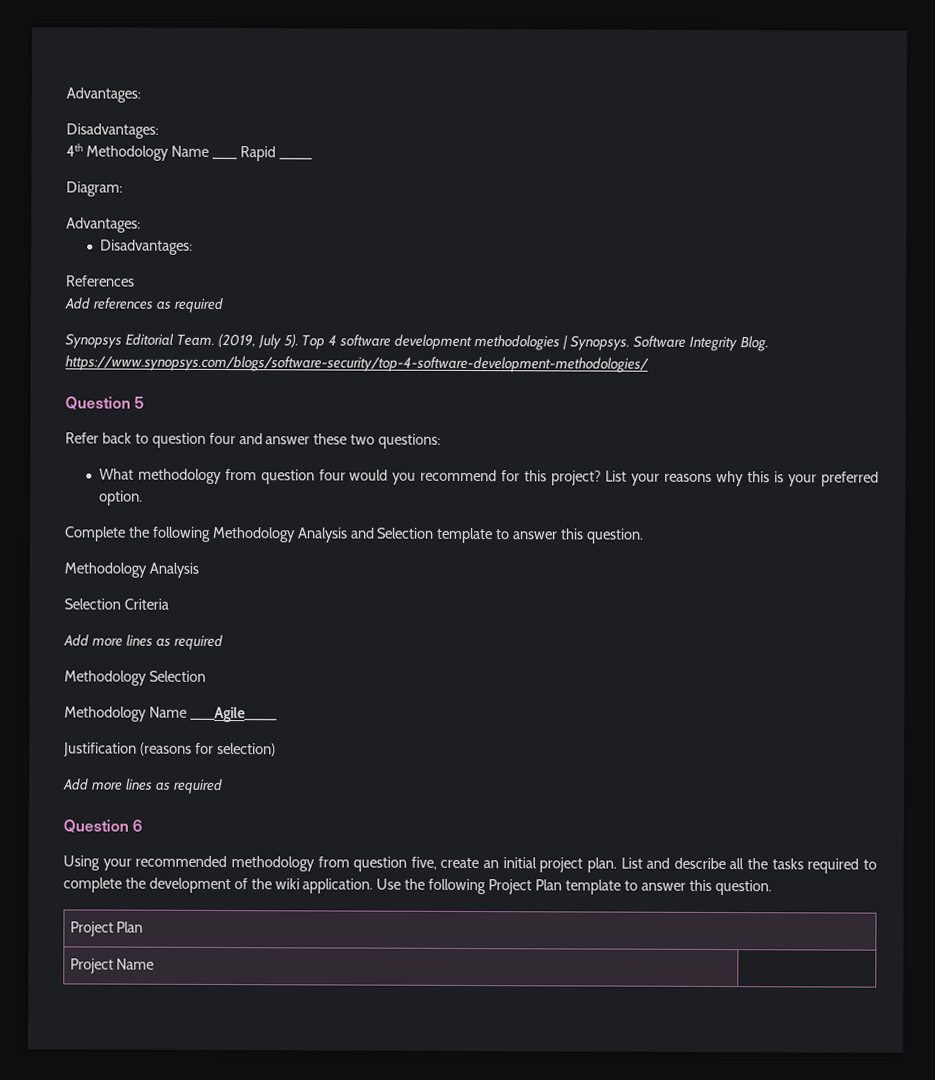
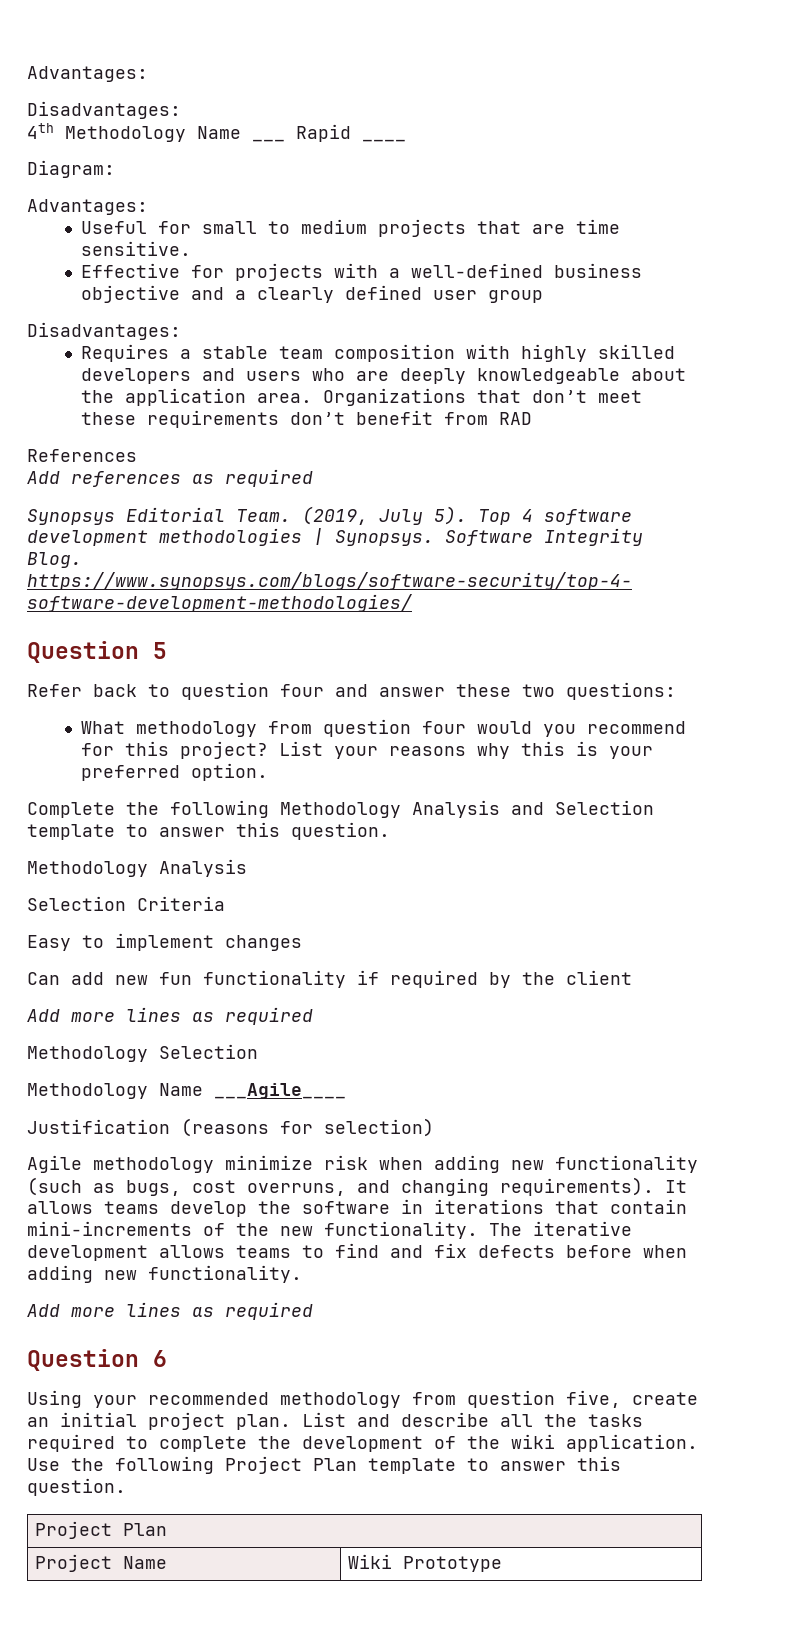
  Diagram:
  Advantages:
+ Useful for small to medium projects that are time sensitive.
+ Effective for projects with a well-defined business objective and a clearly defined user group
  Disadvantages:
+ Requires a stable team composition with highly skilled developers and users who are deeply knowledgeable about the application area. Organizations that don’t meet these requirements don’t benefit from RAD
+ Easy to implement changes
+ Can add new fun functionality if required by the client
+ Agile methodology minimize risk when adding new functionality (such as bugs, cost overruns, and changing requirements). It allows teams develop the software in iterations that contain mini-increments of the new functionality. The iterative development allows teams to find and fix defects before when adding new functionality.
- Project Name |
+ Project Name | Wiki Prototype

